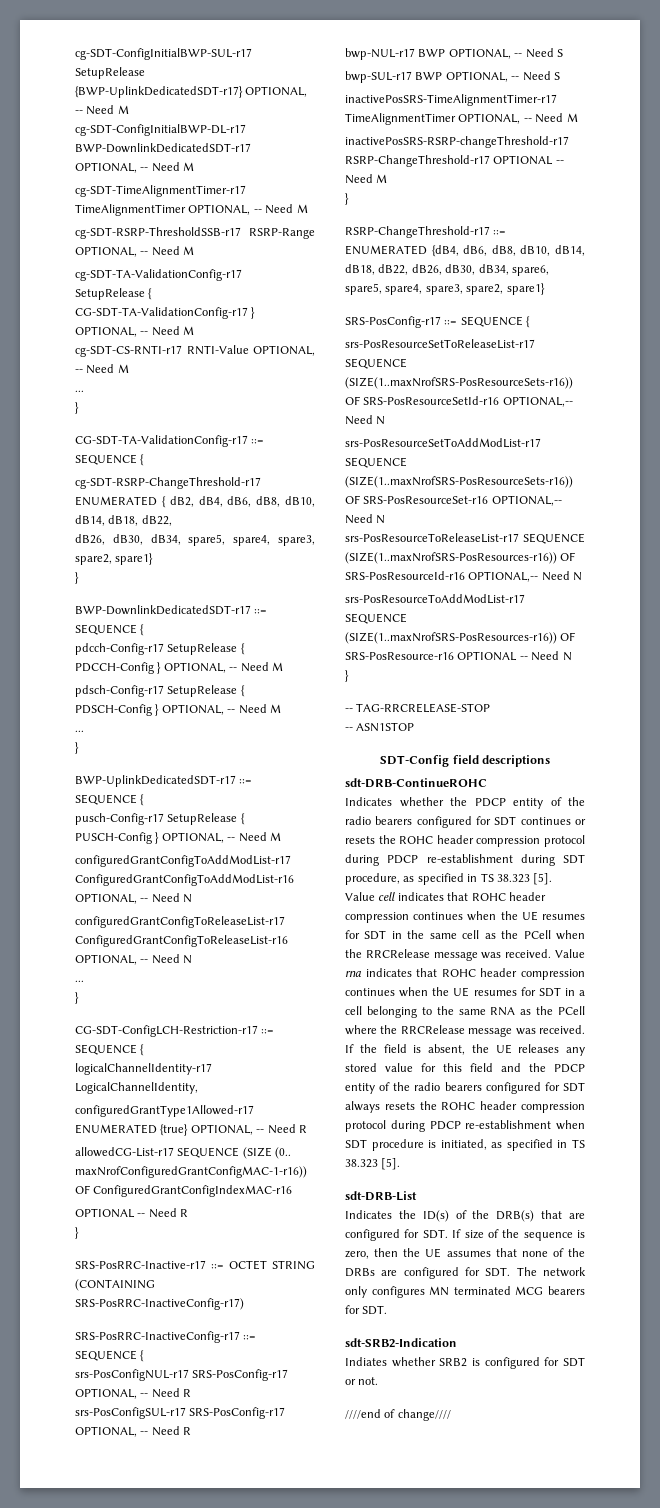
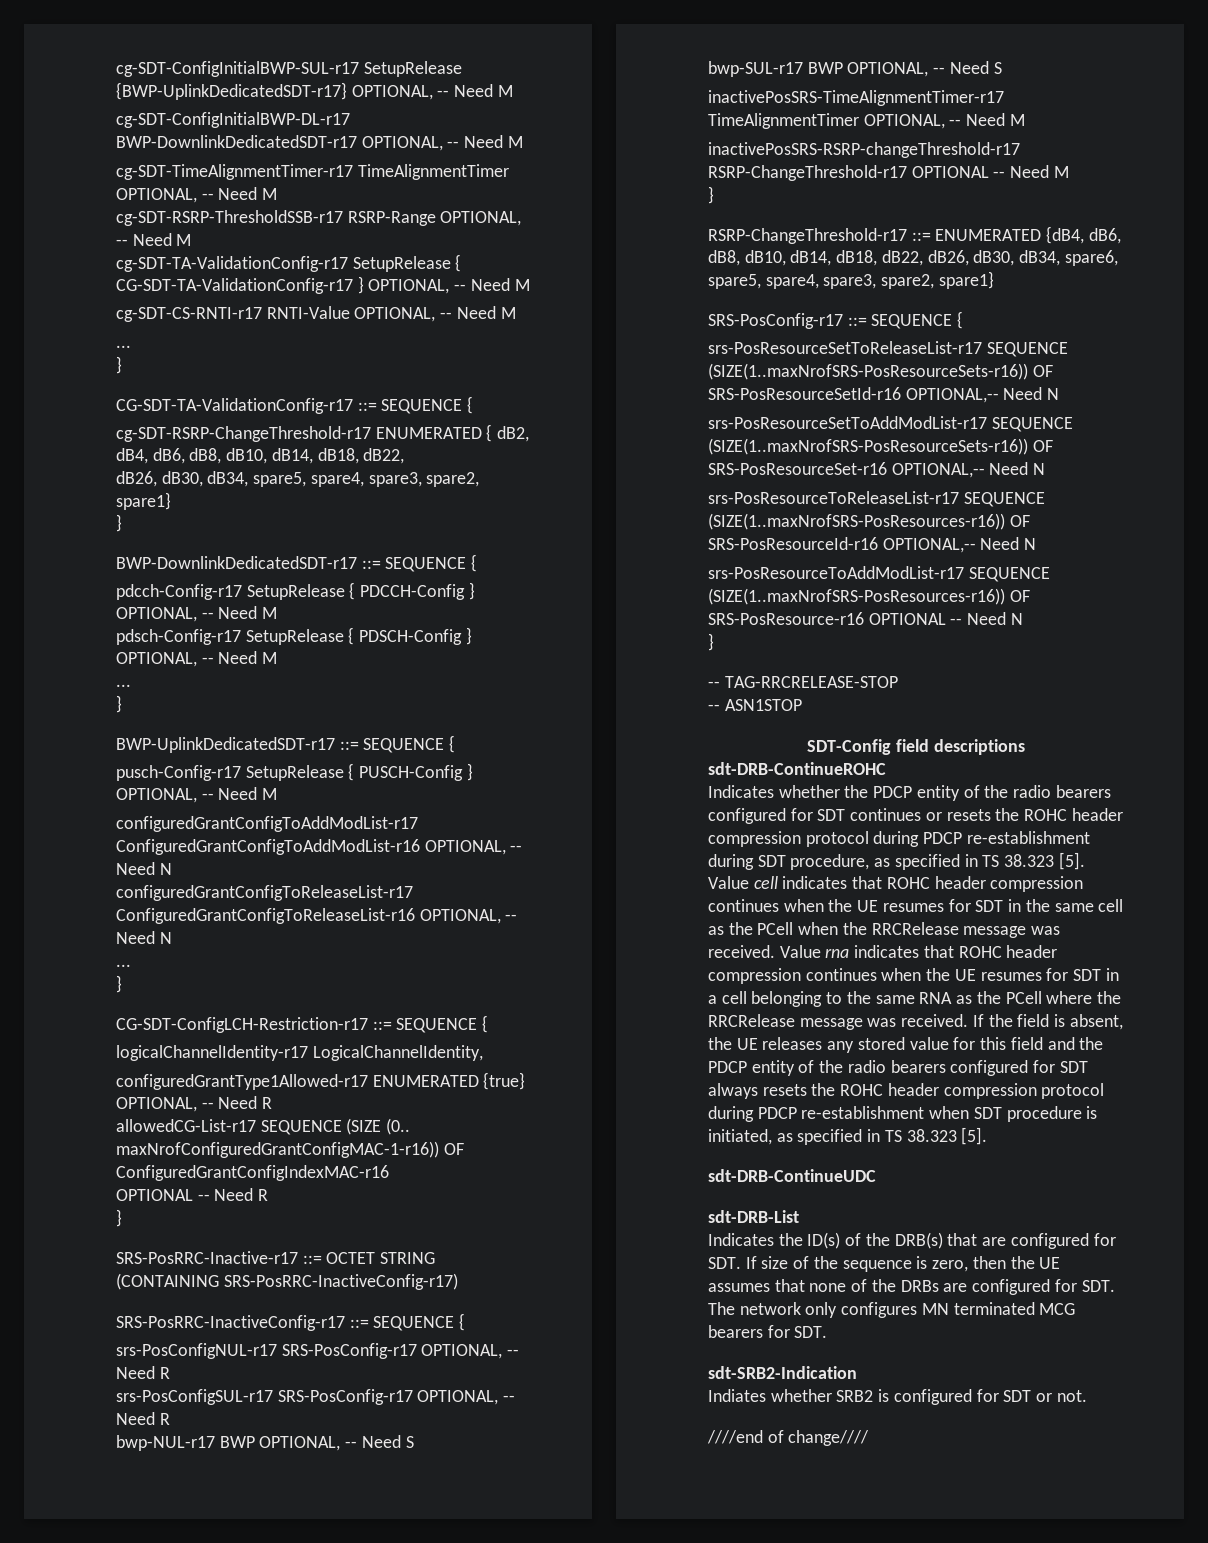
+ sdt-DRB-ContinueUDC

